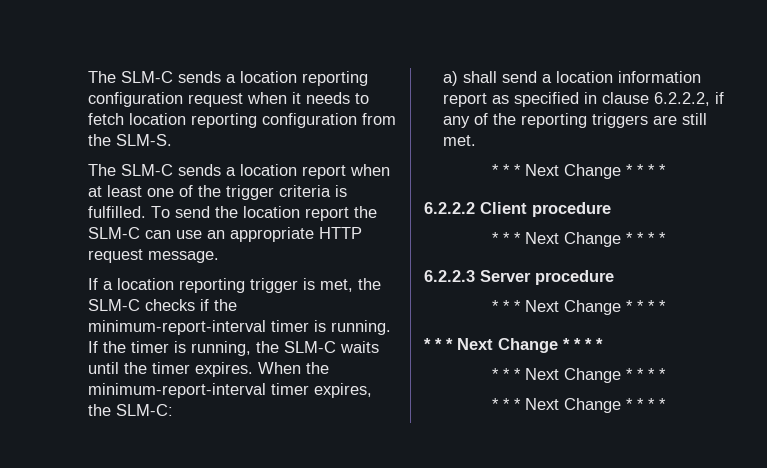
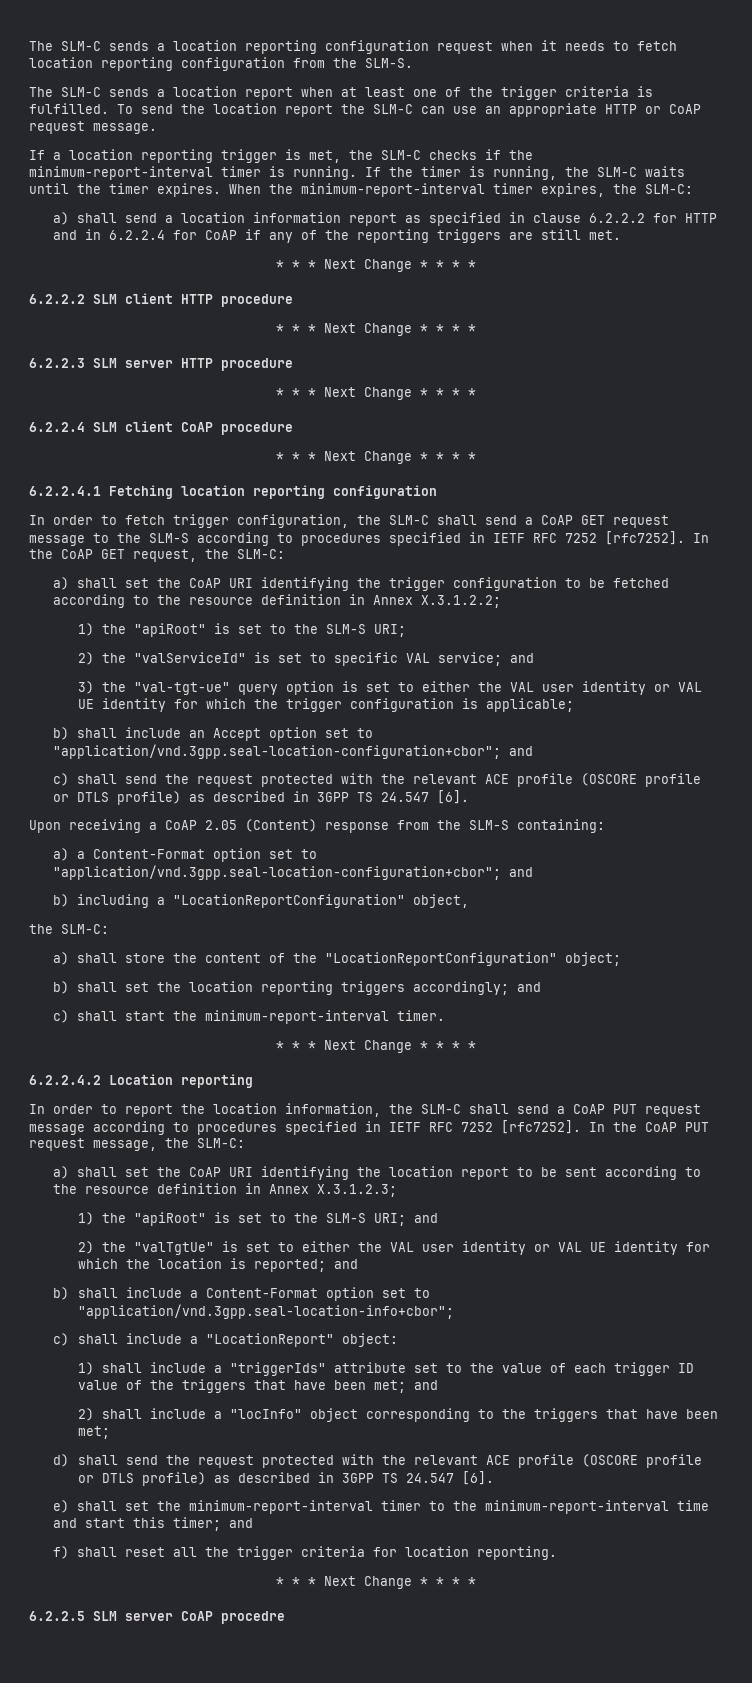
- To send the location report the SLM-C can use an appropriate HTTP request message.
+ To send the location report the SLM-C can use an appropriate HTTP or CoAP request message.
- a) shall send a location information report as specified in clause 6.2.2.2, if any of the reporting triggers are still met.
+ a) shall send a location information report as specified in clause 6.2.2.2 for HTTP and in 6.2.2.4 for CoAP if any of the reporting triggers are still met.
- 6.2.2.2 Client procedure
+ 6.2.2.2 SLM client HTTP procedure
- 6.2.2.3 Server procedure
+ 6.2.2.3 SLM server HTTP procedure
  * * * Next Change * * * *
+ 6.2.2.4 SLM client CoAP procedure
  * * * Next Change * * * *
+ 6.2.2.4.1 Fetching location reporting configuration
+ In order to fetch trigger configuration, the SLM-C shall send a CoAP GET request message to the SLM-S according to procedures specified in IETF RFC 7252 [rfc7252]. In the CoAP GET request, the SLM-C:
+ a) shall set the CoAP URI identifying the trigger configuration to be fetched according to the resource definition in Annex X.3.1.2.2;
+ 1) the "apiRoot" is set to the SLM-S URI;
+ 2) the "valServiceId" is set to specific VAL service; and
+ 3) the "val-tgt-ue" query option is set to either the VAL user identity or VAL UE identity for which the trigger configuration is applicable;
+ b) shall include an Accept option set to "application/vnd.3gpp.seal-location-configuration+cbor"; and
+ c) shall send the request protected with the relevant ACE profile (OSCORE profile or DTLS profile) as described in 3GPP TS 24.547 [6].
+ Upon receiving a CoAP 2.05 (Content) response from the SLM-S containing:
+ a) a Content-Format option set to "application/vnd.3gpp.seal-location-configuration+cbor"; and
+ b) including a "LocationReportConfiguration" object,
+ the SLM-C:
+ a) shall store the content of the "LocationReportConfiguration" object;
+ b) shall set the location reporting triggers accordingly; and
+ c) shall start the minimum-report-interval timer.
  * * * Next Change * * * *
+ 6.2.2.4.2 Location reporting
+ In order to report the location information, the SLM-C shall send a CoAP PUT request message according to procedures specified in IETF RFC 7252 [rfc7252]. In the CoAP PUT request message, the SLM-C:
+ a) shall set the CoAP URI identifying the location report to be sent according to the resource definition in Annex X.3.1.2.3;
+ 1) the "apiRoot" is set to the SLM-S URI; and
+ 2) the "valTgtUe" is set to either the VAL user identity or VAL UE identity for which the location is reported; and
+ b) shall include a Content-Format option set to "application/vnd.3gpp.seal-location-info+cbor";
+ c) shall include a "LocationReport" object:
+ 1) shall include a "triggerIds" attribute set to the value of each trigger ID value of the triggers that have been met; and
+ 2) shall include a "locInfo" object corresponding to the triggers that have been met;
+ d) shall send the request protected with the relevant ACE profile (OSCORE profile or DTLS profile) as described in 3GPP TS 24.547 [6].
+ e) shall set the minimum-report-interval timer to the minimum-report-interval time and start this timer; and
+ f) shall reset all the trigger criteria for location reporting.
  * * * Next Change * * * *
+ 6.2.2.5 SLM server CoAP procedre

